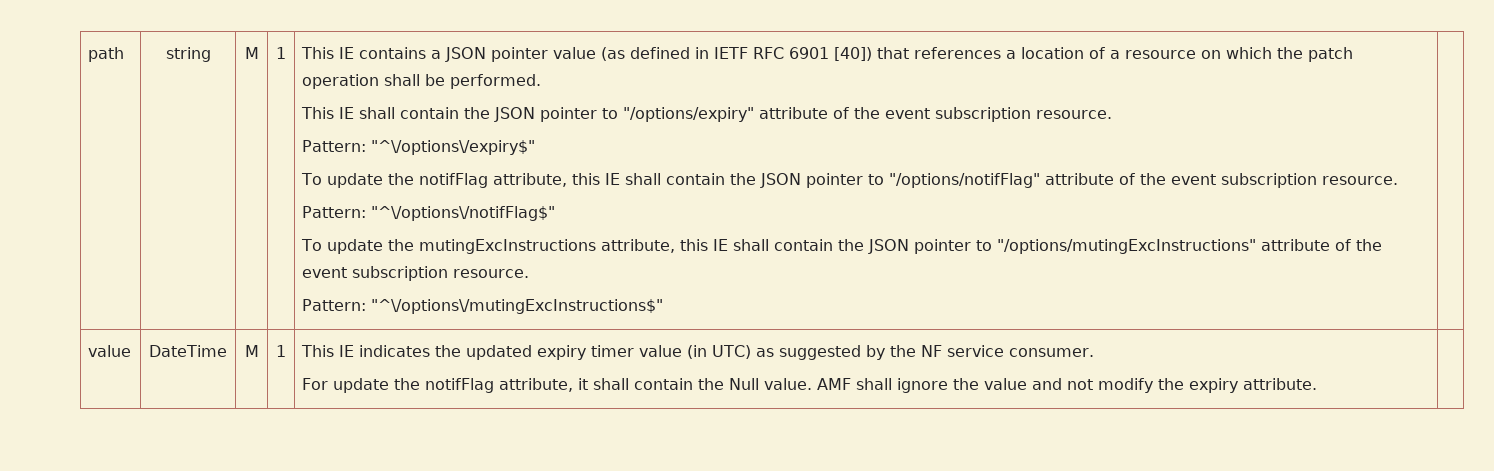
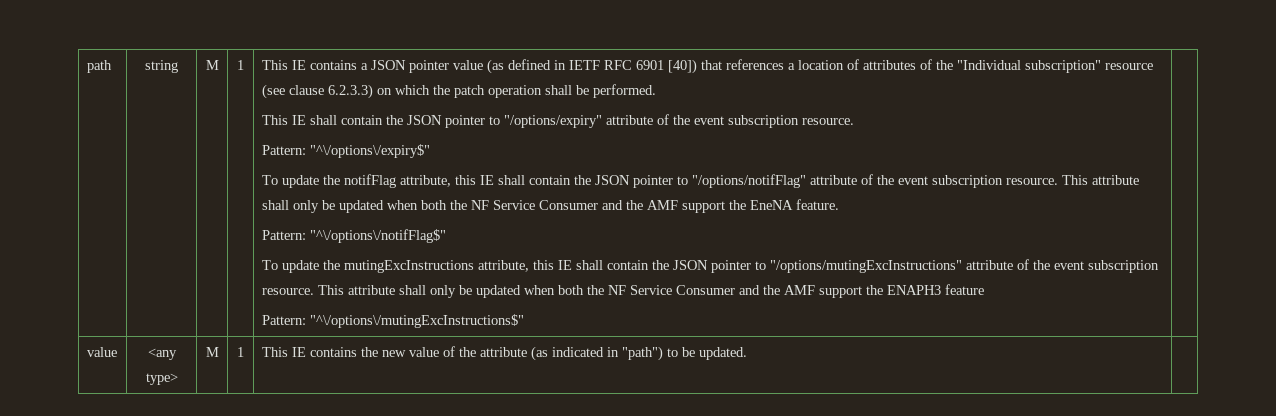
- This IE contains a JSON pointer value (as defined in IETF RFC 6901 [40]) that references a location of a resource on which the patch operation shall be performed.
+ This IE contains a JSON pointer value (as defined in IETF RFC 6901 [40]) that references a location of attributes of the "Individual subscription" resource (see clause 6.2.3.3) on which the patch operation shall be performed.
+ This attribute shall only be updated when both the NF Service Consumer and the AMF support the EneNA feature.
+ This attribute shall only be updated when both the NF Service Consumer and the AMF support the ENAPH3 feature
- DateTime | M | 1 | This IE indicates the updated expiry timer value (in UTC) as suggested by the NF service consumer.
- For update the notifFlag attribute, it shall contain the Null value. AMF shall ignore the value and not modify the expiry attribute.
+ <any type> | M | 1 | This IE contains the new value of the attribute (as indicated in "path") to be updated.

